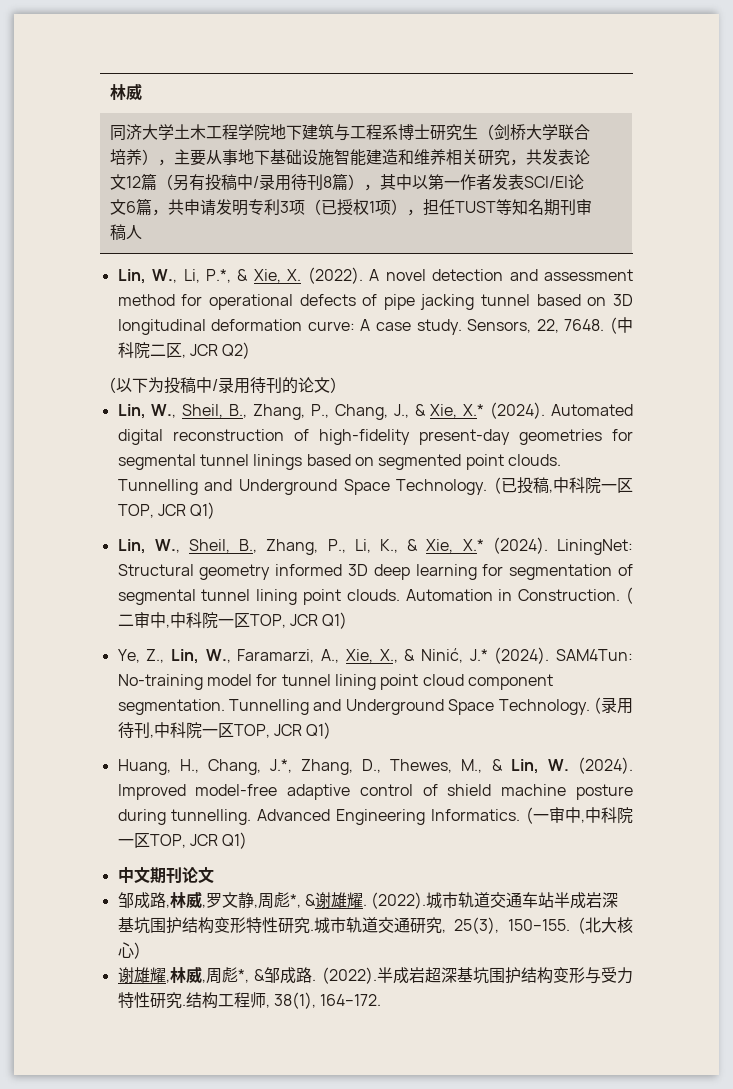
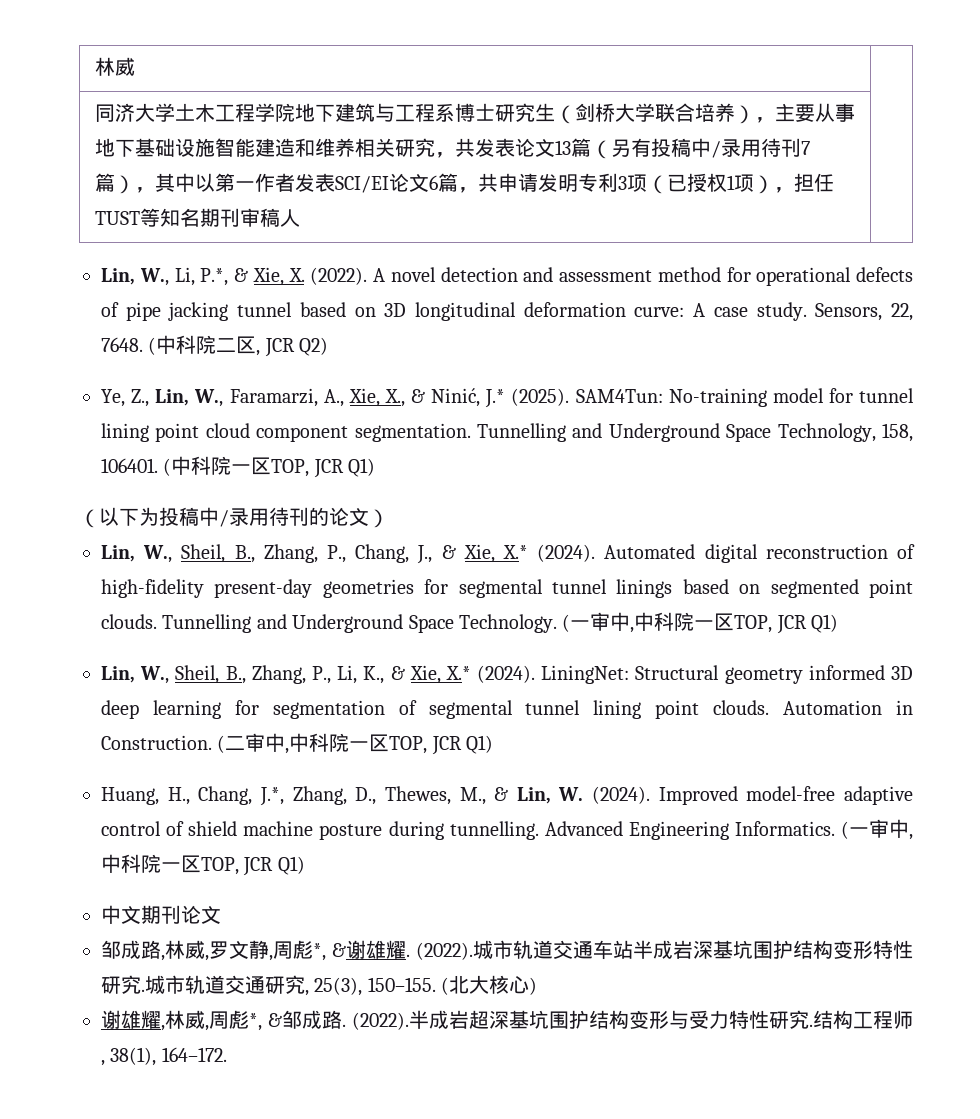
- 同济大学土木工程学院地下建筑与工程系博士研究生（剑桥大学联合培养），主要从事地下基础设施智能建造和维养相关研究，共发表论文12篇（另有投稿中/录用待刊8篇），其中以第一作者发表SCI/EI论文6篇，共申请发明专利3项（已授权1项），担任TUST等知名期刊审稿人
+ 同济大学土木工程学院地下建筑与工程系博士研究生（剑桥大学联合培养），主要从事地下基础设施智能建造和维养相关研究，共发表论文13篇（另有投稿中/录用待刊7篇），其中以第一作者发表SCI/EI论文6篇，共申请发明专利3项（已授权1项），担任TUST等知名期刊审稿人
+ Ye, Z., Lin, W., Faramarzi, A., Xie, X., & Ninić, J.* (2025). SAM4Tun: No-training model for tunnel lining point cloud component segmentation. Tunnelling and Underground Space Technology, 158, 106401. (中科院一区TOP, JCR Q1)
- Tunnelling and Underground Space Technology. (已投稿,中科院一区TOP, JCR Q1)
+ Tunnelling and Underground Space Technology. (一审中,中科院一区TOP, JCR Q1)
- Ye, Z., Lin, W., Faramarzi, A., Xie, X., & Ninić, J.* (2024). SAM4Tun: No-training model for tunnel lining point cloud component segmentation. Tunnelling and Underground Space Technology. (录用待刊,中科院一区TOP, JCR Q1)

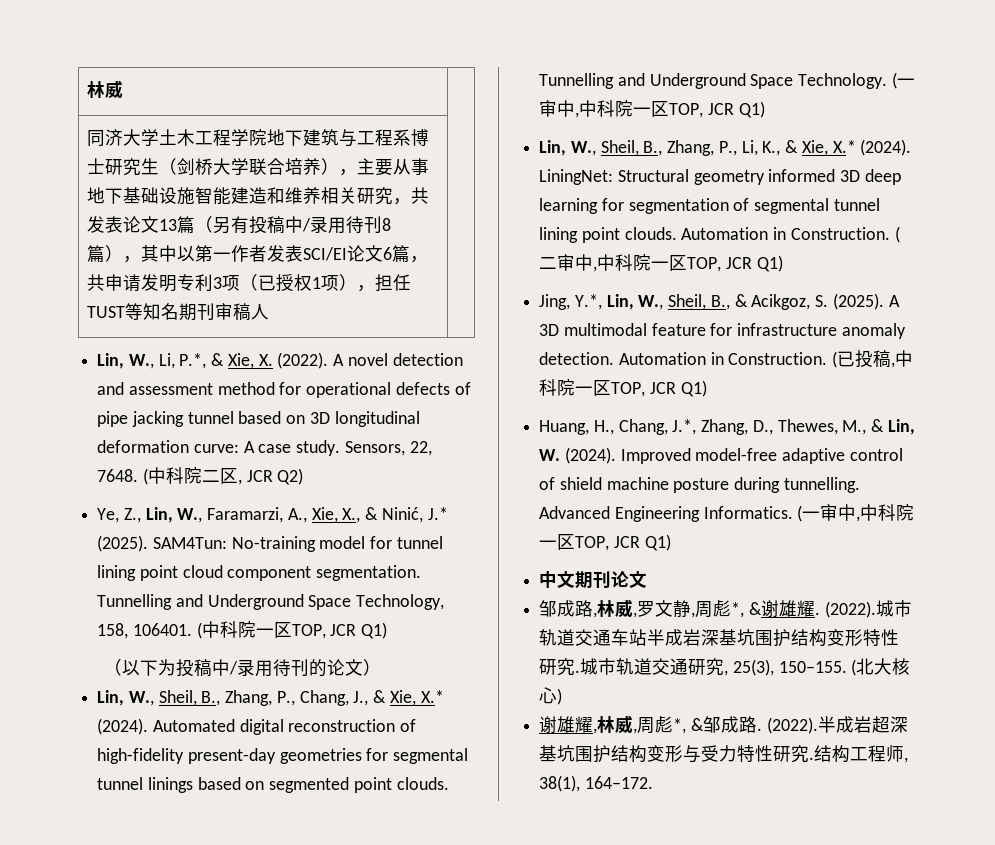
- 同济大学土木工程学院地下建筑与工程系博士研究生（剑桥大学联合培养），主要从事地下基础设施智能建造和维养相关研究，共发表论文13篇（另有投稿中/录用待刊7篇），其中以第一作者发表SCI/EI论文6篇，共申请发明专利3项（已授权1项），担任TUST等知名期刊审稿人
+ 同济大学土木工程学院地下建筑与工程系博士研究生（剑桥大学联合培养），主要从事地下基础设施智能建造和维养相关研究，共发表论文13篇（另有投稿中/录用待刊8篇），其中以第一作者发表SCI/EI论文6篇，共申请发明专利3项（已授权1项），担任TUST等知名期刊审稿人
+ Jing, Y.*, Lin, W., Sheil, B., & Acikgoz, S. (2025). A 3D multimodal feature for infrastructure anomaly detection. Automation in Construction. (已投稿,中科院一区TOP, JCR Q1)

